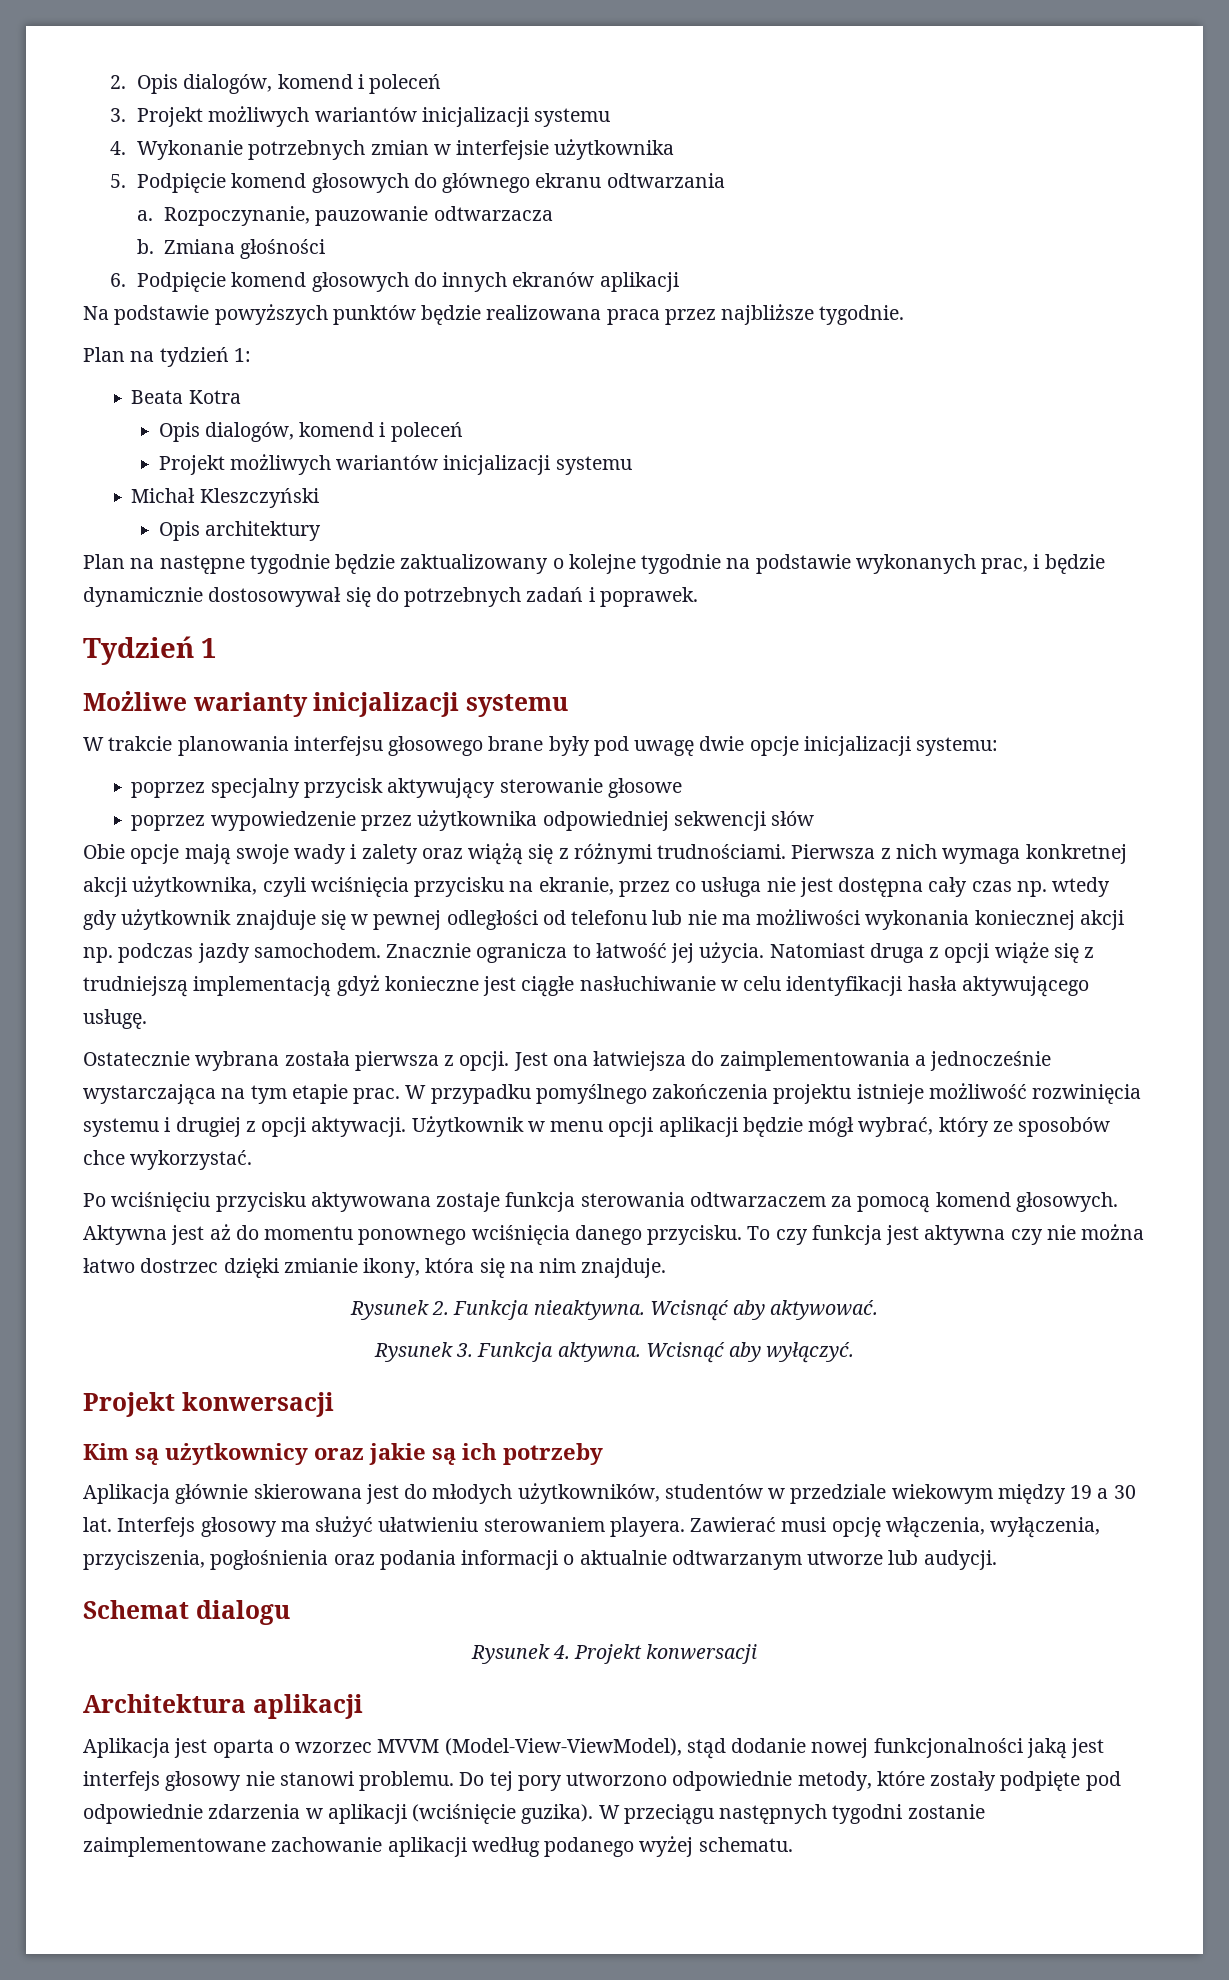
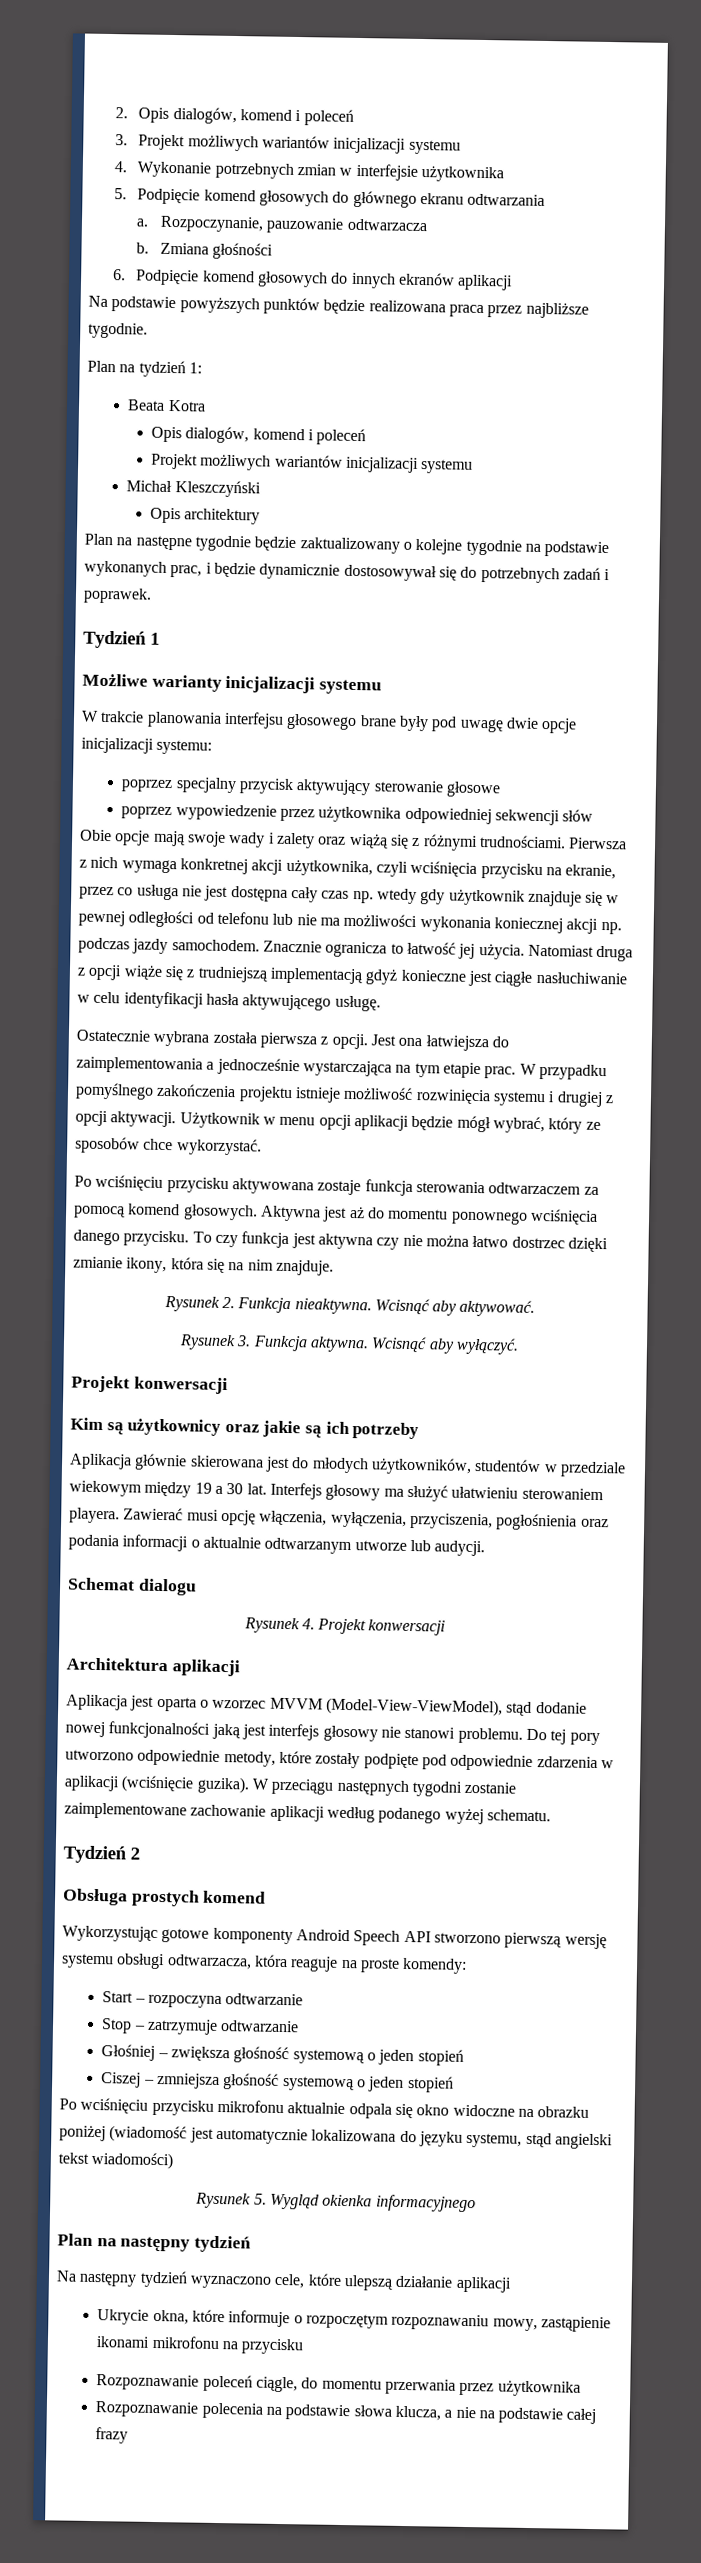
+ Tydzień 2
+ Obsługa prostych komend
+ Wykorzystując gotowe komponenty Android Speech API stworzono pierwszą wersję systemu obsługi odtwarzacza, która reaguje na proste komendy:
+ Start – rozpoczyna odtwarzanie
+ Stop – zatrzymuje odtwarzanie
+ Głośniej – zwiększa głośność systemową o jeden stopień
+ Ciszej – zmniejsza głośność systemową o jeden stopień
+ Po wciśnięciu przycisku mikrofonu aktualnie odpala się okno widoczne na obrazku poniżej (wiadomość jest automatycznie lokalizowana do języku systemu, stąd angielski tekst wiadomości)
+ Rysunek 5. Wygląd okienka informacyjnego
+ Plan na następny tydzień
+ Na następny tydzień wyznaczono cele, które ulepszą działanie aplikacji
+ Ukrycie okna, które informuje o rozpoczętym rozpoznawaniu mowy, zastąpienie ikonami mikrofonu na przycisku
+ Rozpoznawanie poleceń ciągle, do momentu przerwania przez użytkownika
+ Rozpoznawanie polecenia na podstawie słowa klucza, a nie na podstawie całej frazy

